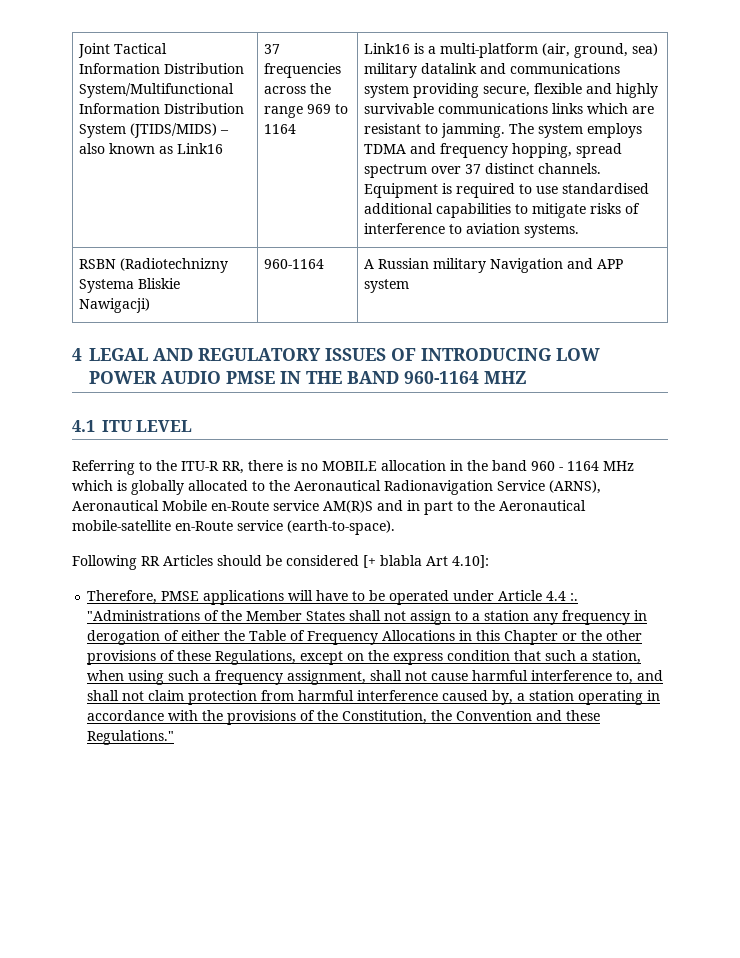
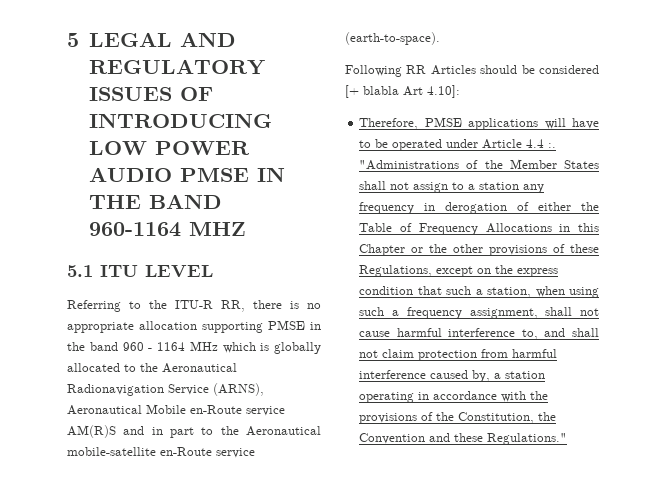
- Joint Tactical Information Distribution System/Multifunctional Information Distribution System (JTIDS/MIDS) – also known as Link16 | 37 frequencies across the range 969 to 1164 | Link16 is a multi-platform (air, ground, sea) military datalink and communications system providing secure, flexible and highly survivable communications links which are resistant to jamming. The system employs TDMA and frequency hopping, spread spectrum over 37 distinct channels. Equipment is required to use standardised additional capabilities to mitigate risks of interference to aviation systems.
- RSBN (Radiotechnizny Systema Bliskie Nawigacji) | 960-1164 | A Russian military Navigation and APP system
- 4 LEGAL AND REGULATORY ISSUES OF INTRODUCING LOW POWER AUDIO PMSE IN THE BAND 960-1164 MHZ
+ 5 LEGAL AND REGULATORY ISSUES OF INTRODUCING LOW POWER AUDIO PMSE IN THE BAND 960-1164 MHZ
- 4.1 ITU LEVEL
+ 5.1 ITU LEVEL
- Referring to the ITU-R RR, there is no MOBILE allocation in the band 960 - 1164 MHz which is globally allocated to the Aeronautical Radionavigation Service (ARNS), Aeronautical Mobile en-Route service AM(R)S and in part to the Aeronautical mobile-satellite en-Route service (earth-to-space).
+ Referring to the ITU-R RR, there is no appropriate allocation supporting PMSE in the band 960 - 1164 MHz which is globally allocated to the Aeronautical Radionavigation Service (ARNS), Aeronautical Mobile en-Route service AM(R)S and in part to the Aeronautical mobile-satellite en-Route service (earth-to-space).

